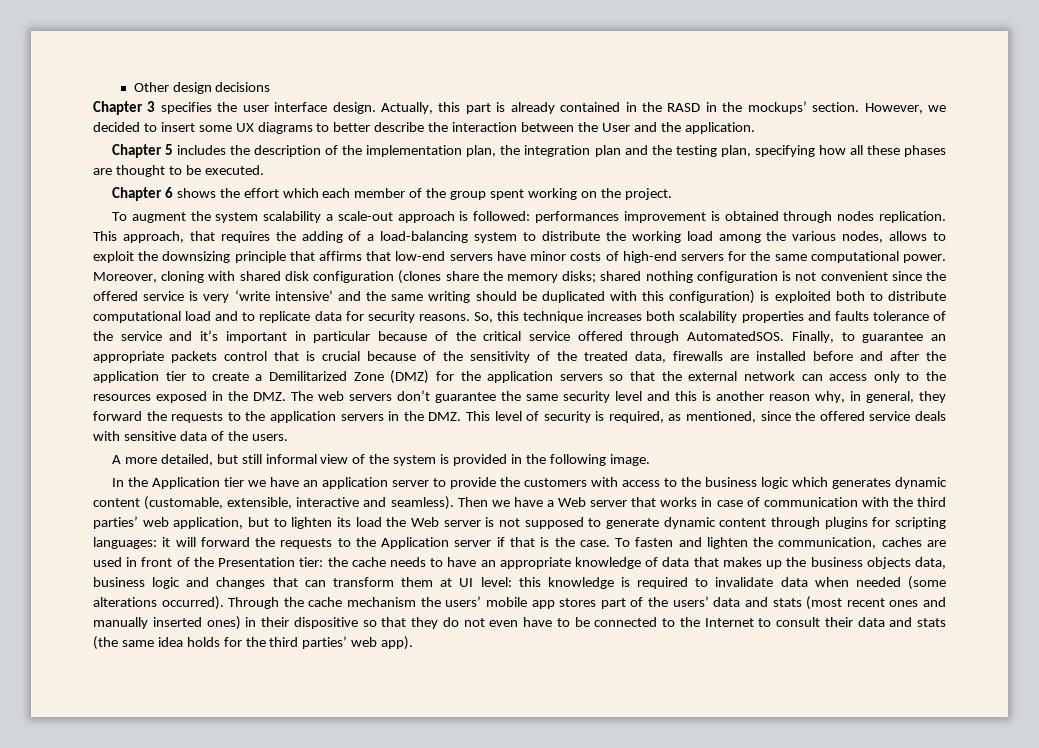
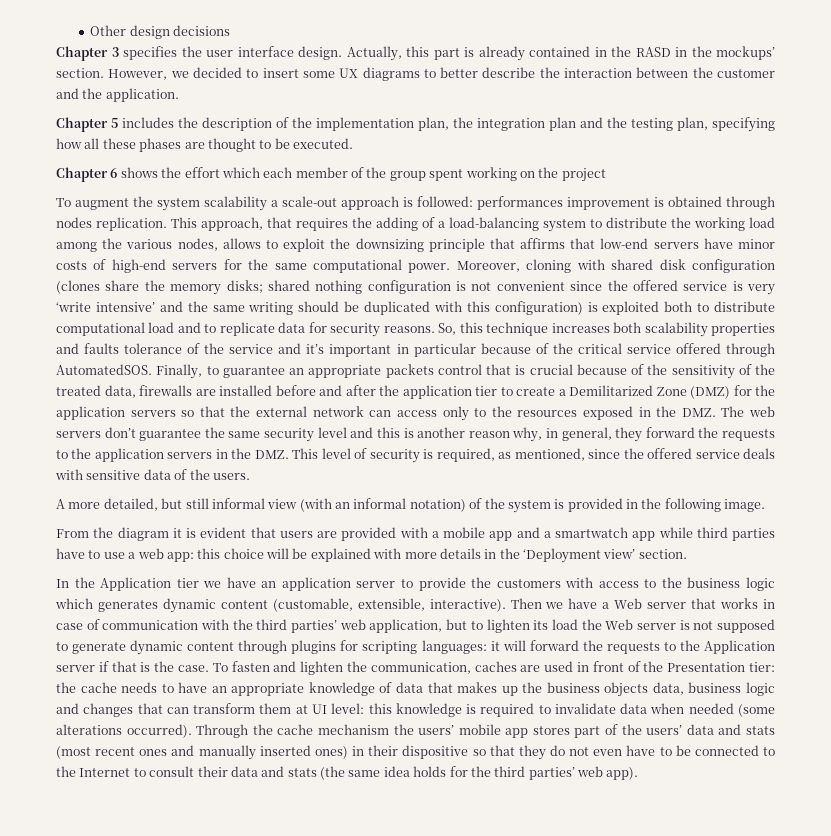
- However, we decided to insert some UX diagrams to better describe the interaction between the User and the application.
+ However, we decided to insert some UX diagrams to better describe the interaction between the customer and the application.
- Chapter 6 shows the effort which each member of the group spent working on the project.
+ Chapter 6 shows the effort which each member of the group spent working on the project
- A more detailed, but still informal view of the system is provided in the following image.
+ A more detailed, but still informal view (with an informal notation) of the system is provided in the following image.
+ From the diagram it is evident that users are provided with a mobile app and a smartwatch app while third parties have to use a web app: this choice will be explained with more details in the ‘Deployment view’ section.
- In the Application tier we have an application server to provide the customers with access to the business logic which generates dynamic content (customable, extensible, interactive and seamless).
+ In the Application tier we have an application server to provide the customers with access to the business logic which generates dynamic content (customable, extensible, interactive).

